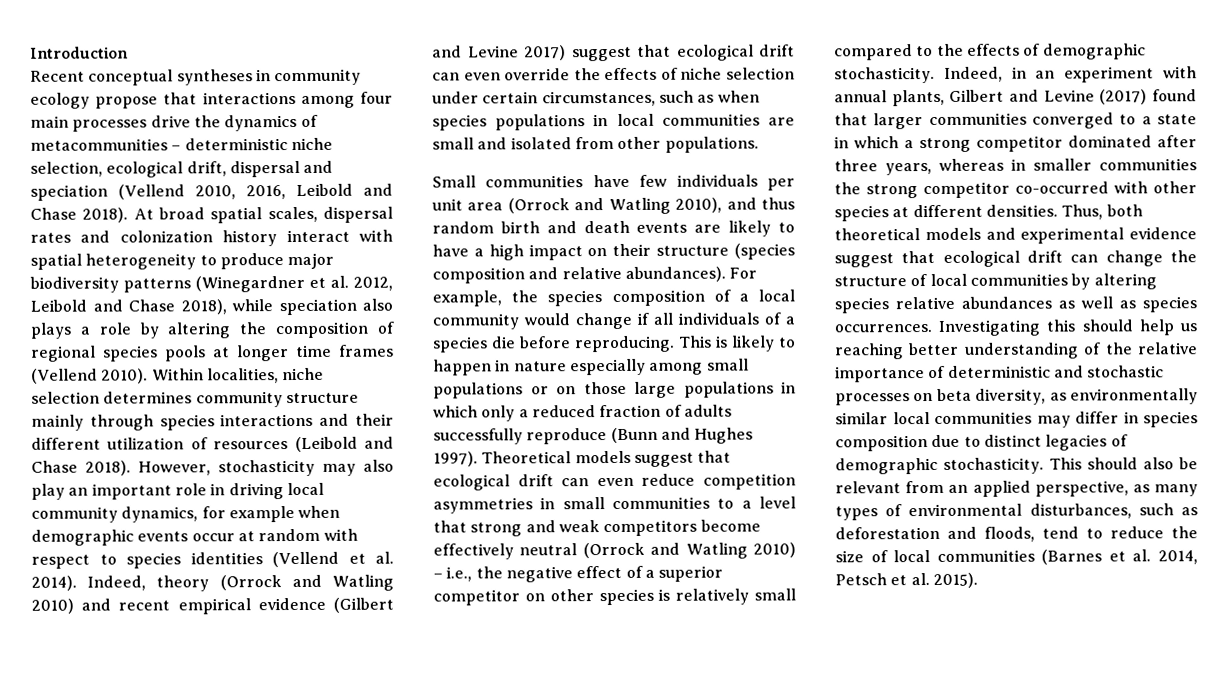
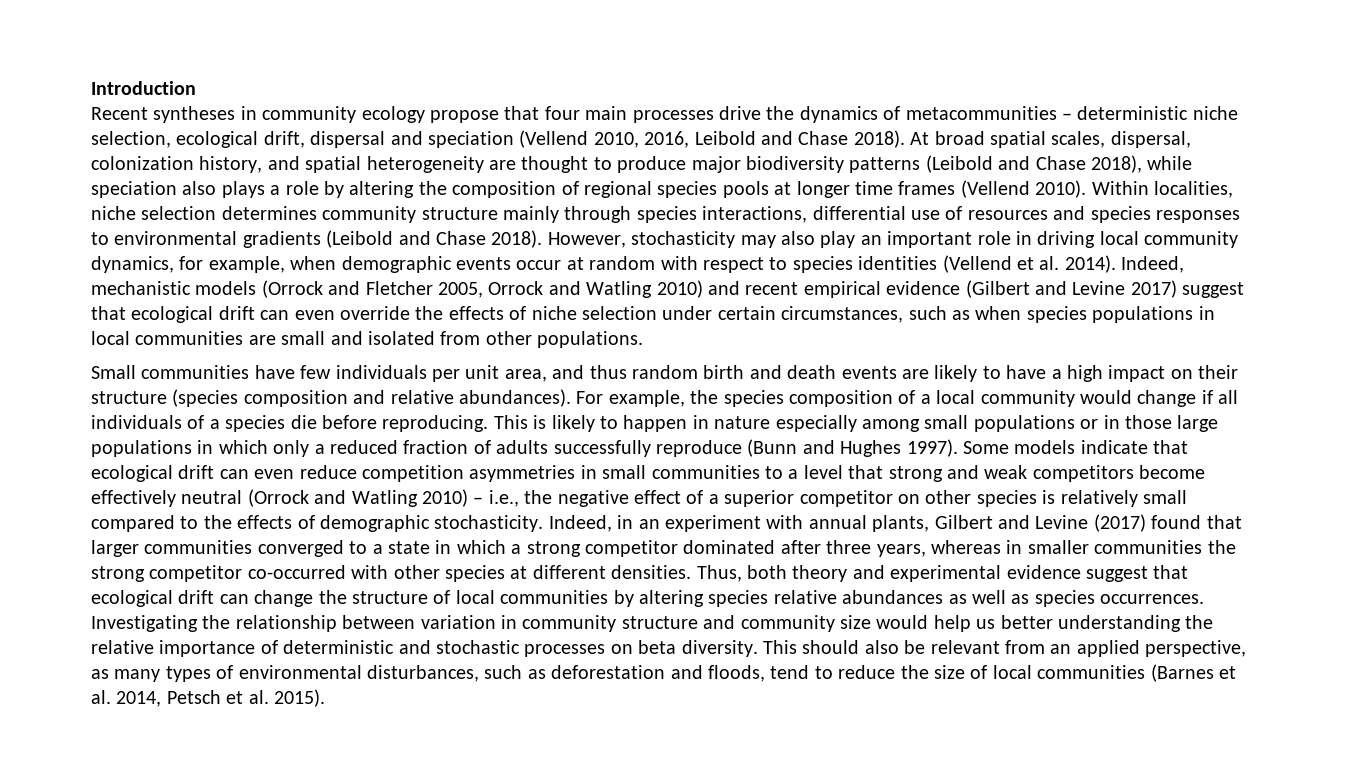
- Recent conceptual syntheses in community ecology propose that interactions among four main processes drive the dynamics of metacommunities – deterministic niche selection, ecological drift, dispersal and speciation (Vellend 2010, 2016, Leibold and Chase 2018).
+ Recent syntheses in community ecology propose that four main processes drive the dynamics of metacommunities – deterministic niche selection, ecological drift, dispersal and speciation (Vellend 2010, 2016, Leibold and Chase 2018).
- At broad spatial scales, dispersal rates and colonization history interact with spatial heterogeneity to produce major biodiversity patterns (Winegardner et al. 2012, Leibold and Chase 2018), while speciation also plays a role by altering the composition of regional species pools at longer time frames (Vellend 2010).
+ At broad spatial scales, dispersal, colonization history, and spatial heterogeneity are thought to produce major biodiversity patterns (Leibold and Chase 2018), while speciation also plays a role by altering the composition of regional species pools at longer time frames (Vellend 2010).
- Within localities, niche selection determines community structure mainly through species interactions and their different utilization of resources (Leibold and Chase 2018).
+ Within localities, niche selection determines community structure mainly through species interactions, differential use of resources and species responses to environmental gradients (Leibold and Chase 2018).
- However, stochasticity may also play an important role in driving local community dynamics, for example when demographic events occur at random with respect to species identities (Vellend et al. 2014).
+ However, stochasticity may also play an important role in driving local community dynamics, for example, when demographic events occur at random with respect to species identities (Vellend et al. 2014).
- Indeed, theory (Orrock and Watling 2010) and recent empirical evidence (Gilbert and Levine 2017) suggest that ecological drift can even override the effects of niche selection under certain circumstances, such as when species populations in local communities are small and isolated from other populations.
+ Indeed, mechanistic models (Orrock and Fletcher 2005, Orrock and Watling 2010) and recent empirical evidence (Gilbert and Levine 2017) suggest that ecological drift can even override the effects of niche selection under certain circumstances, such as when species populations in local communities are small and isolated from other populations.
- Small communities have few individuals per unit area (Orrock and Watling 2010), and thus random birth and death events are likely to have a high impact on their structure (species composition and relative abundances).
+ Small communities have few individuals per unit area, and thus random birth and death events are likely to have a high impact on their structure (species composition and relative abundances).
- This is likely to happen in nature especially among small populations or on those large populations in which only a reduced fraction of adults successfully reproduce (Bunn and Hughes 1997).
+ This is likely to happen in nature especially among small populations or in those large populations in which only a reduced fraction of adults successfully reproduce (Bunn and Hughes 1997).
- Theoretical models suggest that ecological drift can even reduce competition asymmetries in small communities to a level that strong and weak competitors become effectively neutral (Orrock and Watling 2010) – i.e., the negative effect of a superior competitor on other species is relatively small compared to the effects of demographic stochasticity.
+ Some models indicate that ecological drift can even reduce competition asymmetries in small communities to a level that strong and weak competitors become effectively neutral (Orrock and Watling 2010) – i.e., the negative effect of a superior competitor on other species is relatively small compared to the effects of demographic stochasticity.
- Thus, both theoretical models and experimental evidence suggest that ecological drift can change the structure of local communities by altering species relative abundances as well as species occurrences.
+ Thus, both theory and experimental evidence suggest that ecological drift can change the structure of local communities by altering species relative abundances as well as species occurrences.
- Investigating this should help us reaching better understanding of the relative importance of deterministic and stochastic processes on beta diversity, as environmentally similar local communities may differ in species composition due to distinct legacies of demographic stochasticity.
+ Investigating the relationship between variation in community structure and community size would help us better understanding the relative importance of deterministic and stochastic processes on beta diversity.

